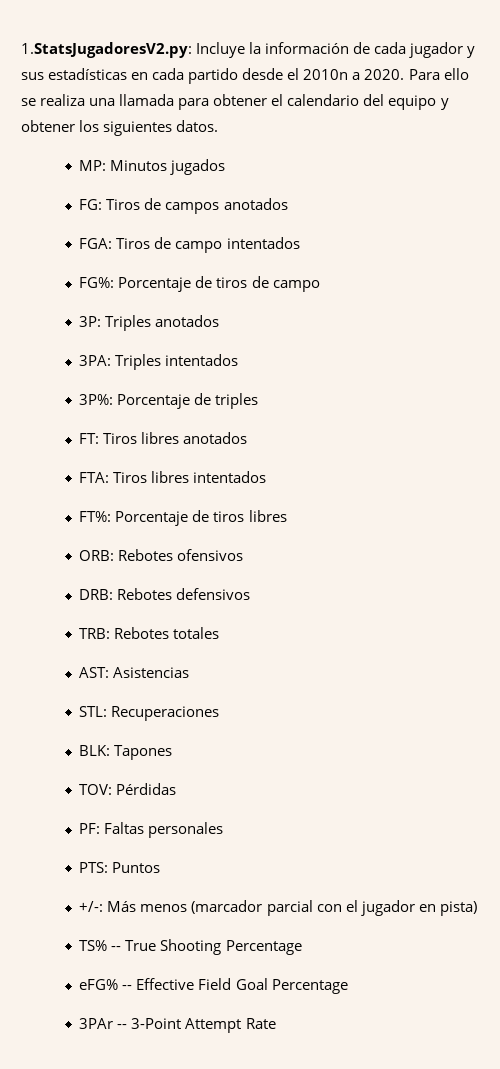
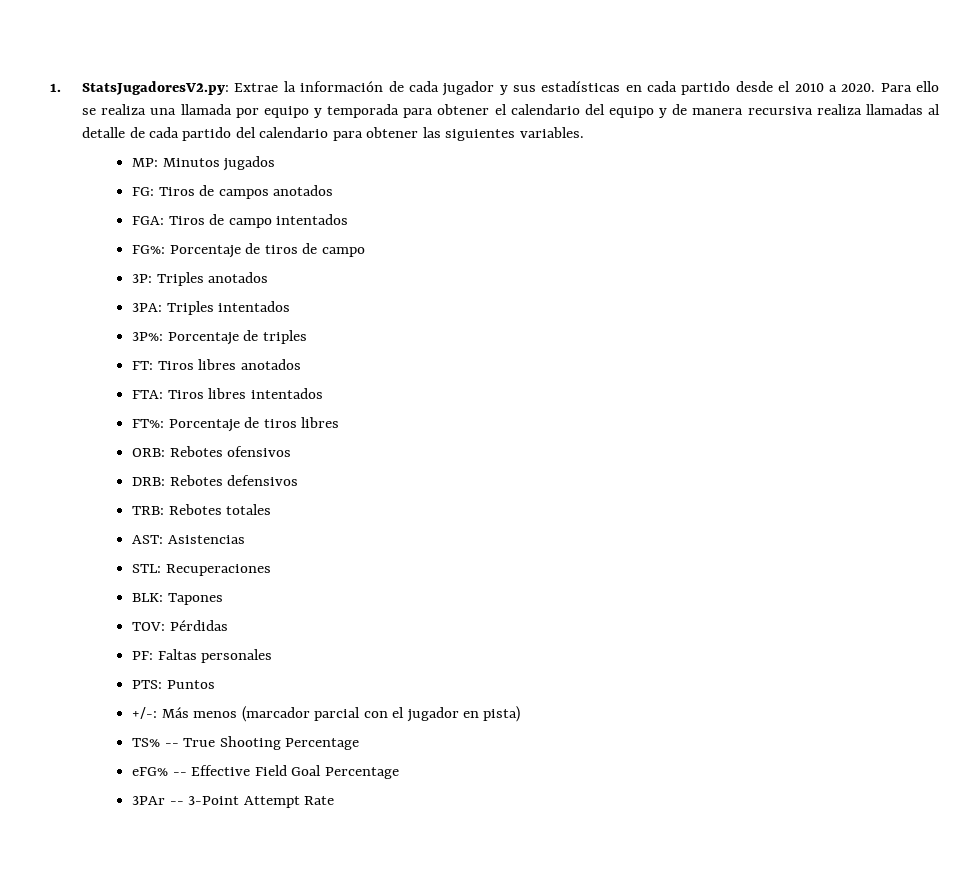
- 1.StatsJugadoresV2.py: Incluye la información de cada jugador y sus estadísticas en cada partido desde el 2010n a 2020.
+ 1. StatsJugadoresV2.py: Extrae la información de cada jugador y sus estadísticas en cada partido desde el 2010 a 2020.
- Para ello se realiza una llamada para obtener el calendario del equipo y obtener los siguientes datos.
+ Para ello se realiza una llamada por equipo y temporada para obtener el calendario del equipo y de manera recursiva realiza llamadas al detalle de cada partido del calendario para obtener las siguientes variables.

